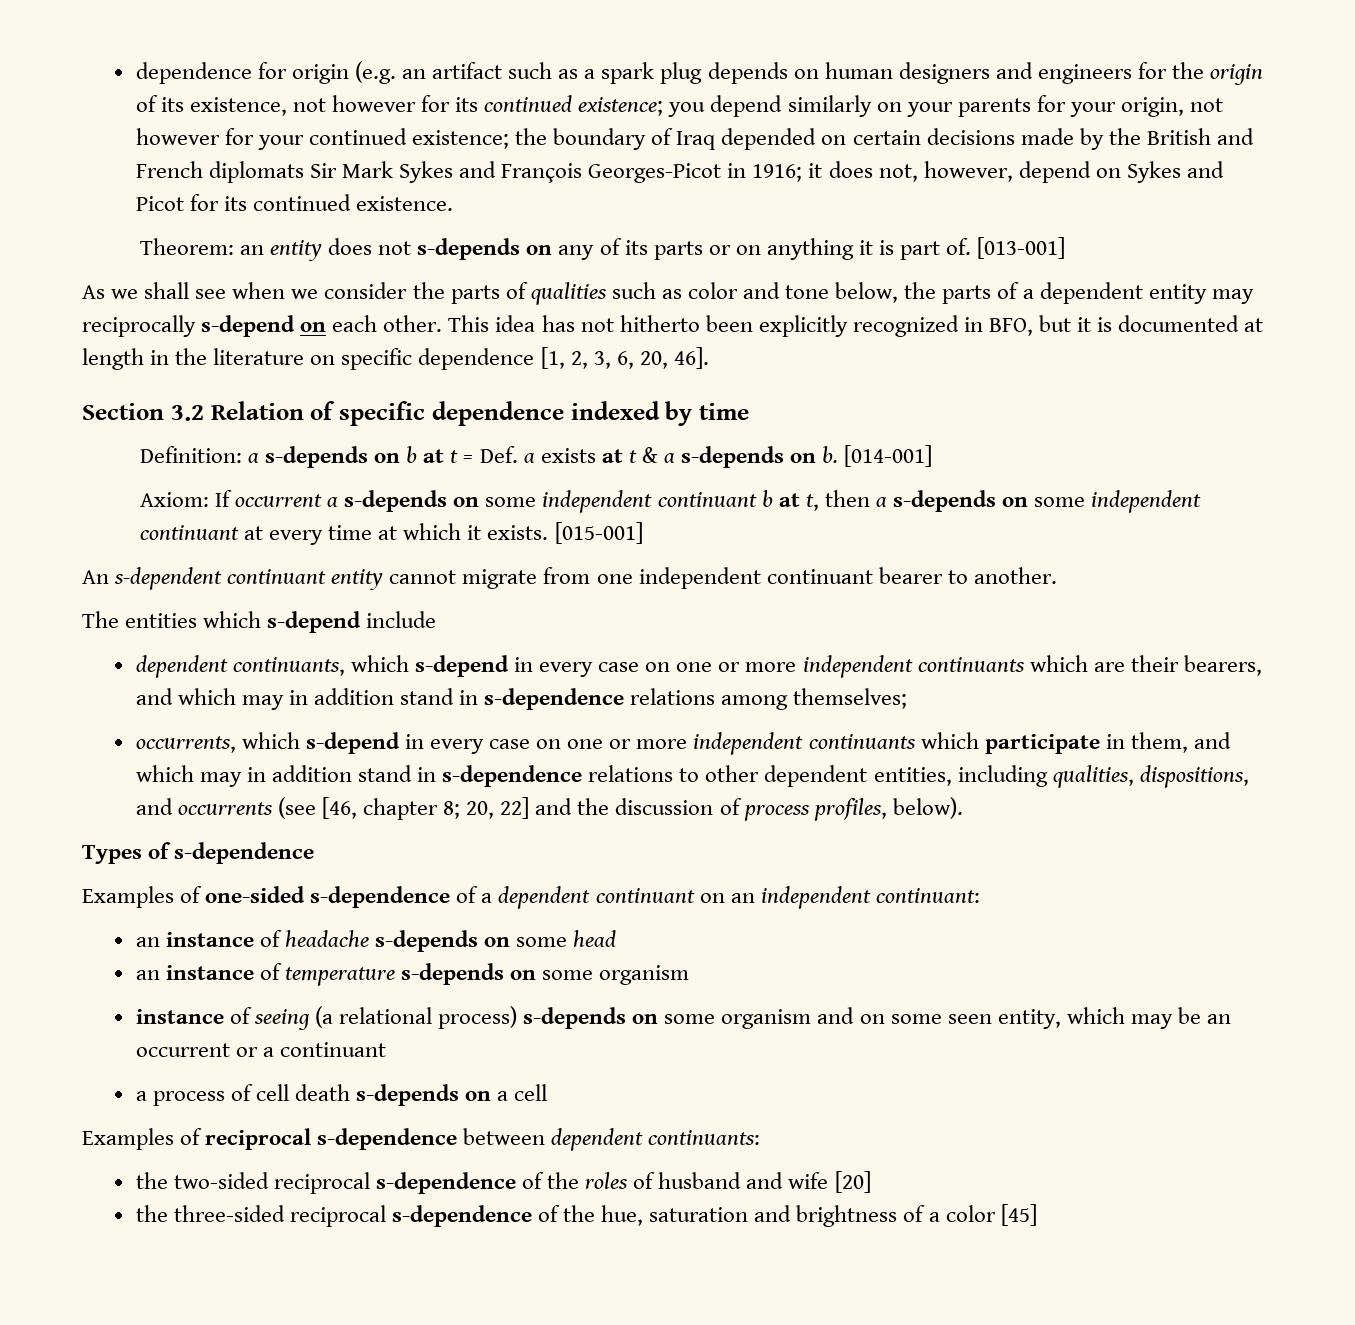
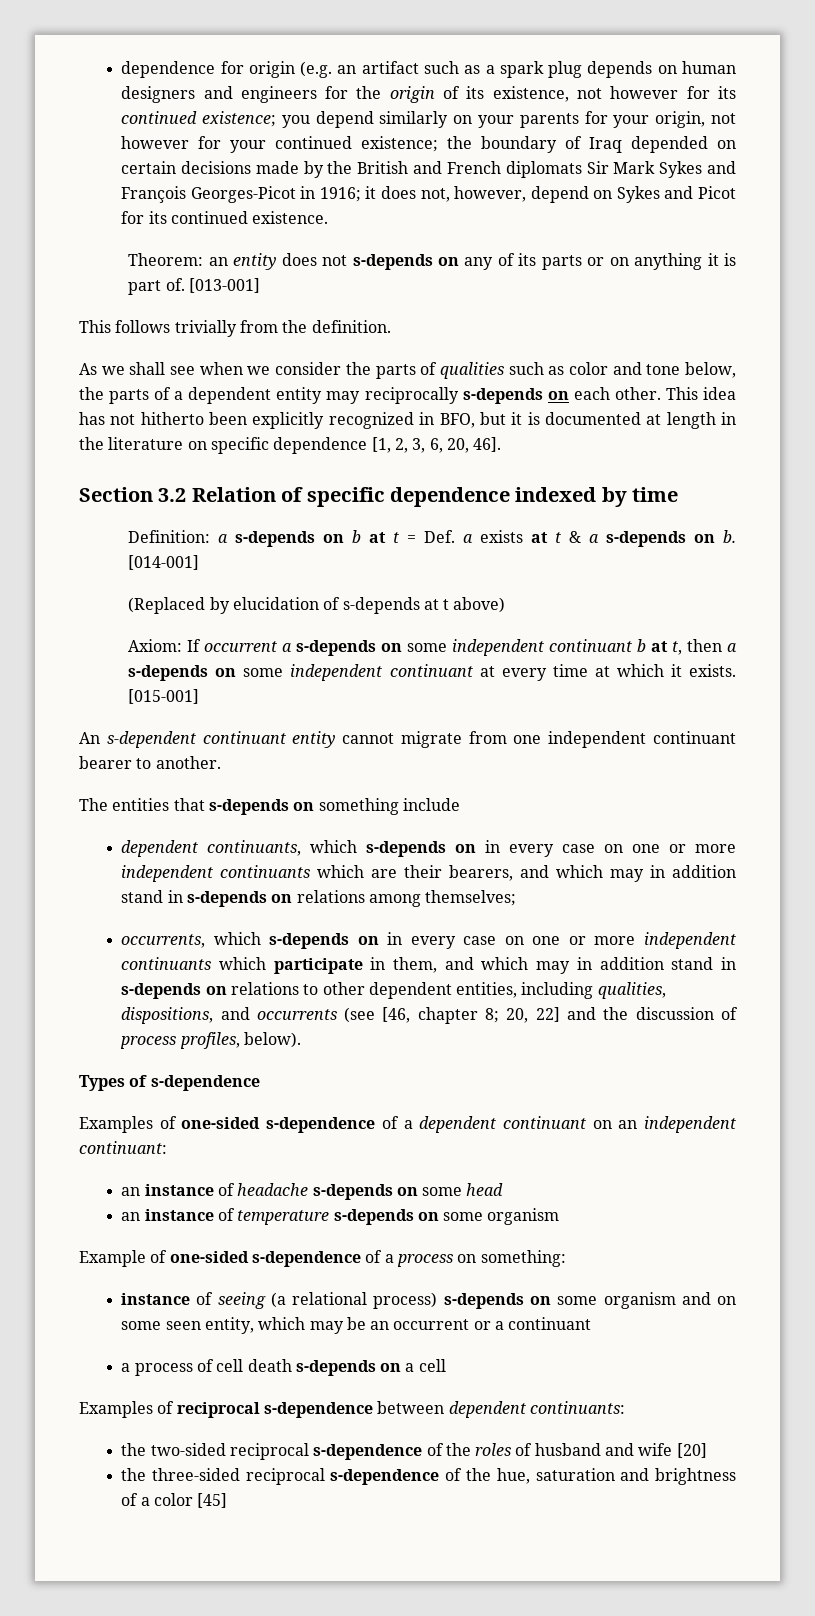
+ This follows trivially from the definition.
- As we shall see when we consider the parts of qualities such as color and tone below, the parts of a dependent entity may reciprocally s-depend on each other.
+ As we shall see when we consider the parts of qualities such as color and tone below, the parts of a dependent entity may reciprocally s-depends on each other.
+ (Replaced by elucidation of s-depends at t above)
- The entities which s-depend include
+ The entities that s-depends on something include
- dependent continuants, which s-depend in every case on one or more independent continuants which are their bearers, and which may in addition stand in s-dependence relations among themselves;
+ dependent continuants, which s-depends on in every case on one or more independent continuants which are their bearers, and which may in addition stand in s-depends on relations among themselves;
- occurrents, which s-depend in every case on one or more independent continuants which participate in them, and which may in addition stand in s-dependence relations to other dependent entities, including qualities, dispositions, and occurrents (see [46, chapter 8; 20, 22] and the discussion of process profiles, below).
+ occurrents, which s-depends on in every case on one or more independent continuants which participate in them, and which may in addition stand in s-depends on relations to other dependent entities, including qualities, dispositions, and occurrents (see [46, chapter 8; 20, 22] and the discussion of process profiles, below).
+ Example of one-sided s-dependence of a process on something:

